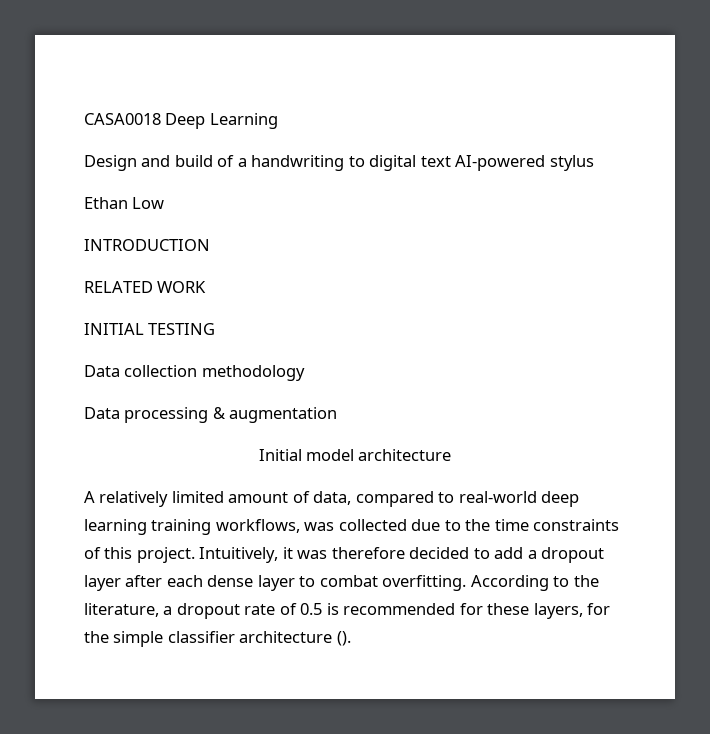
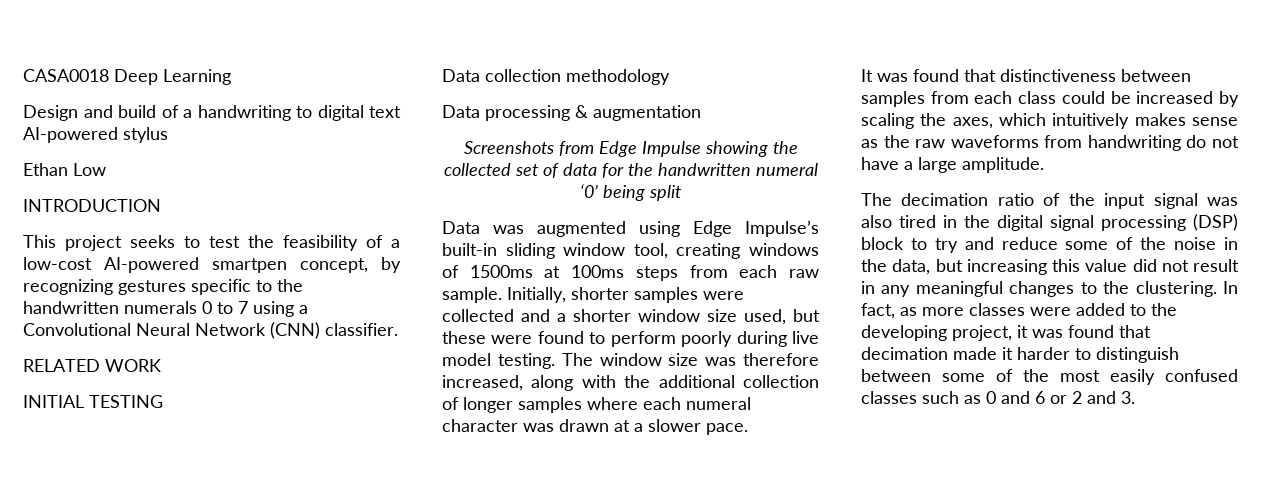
+ This project seeks to test the feasibility of a low-cost AI-powered smartpen concept, by recognizing gestures specific to the handwritten numerals 0 to 7 using a Convolutional Neural Network (CNN) classifier.
- Initial model architecture
- A relatively limited amount of data, compared to real-world deep learning training workflows, was collected due to the time constraints of this project. Intuitively, it was therefore decided to add a dropout layer after each dense layer to combat overfitting. According to the literature, a dropout rate of 0.5 is recommended for these layers, for the simple classifier architecture ().
+ Screenshots from Edge Impulse showing the collected set of data for the handwritten numeral ‘0’ being split
+ Data was augmented using Edge Impulse’s built-in sliding window tool, creating windows of 1500ms at 100ms steps from each raw sample. Initially, shorter samples were collected and a shorter window size used, but these were found to perform poorly during live model testing. The window size was therefore increased, along with the additional collection of longer samples where each numeral character was drawn at a slower pace.
+ It was found that distinctiveness between samples from each class could be increased by scaling the axes, which intuitively makes sense as the raw waveforms from handwriting do not have a large amplitude.
+ The decimation ratio of the input signal was also tired in the digital signal processing (DSP) block to try and reduce some of the noise in the data, but increasing this value did not result in any meaningful changes to the clustering. In fact, as more classes were added to the developing project, it was found that decimation made it harder to distinguish between some of the most easily confused classes such as 0 and 6 or 2 and 3.

